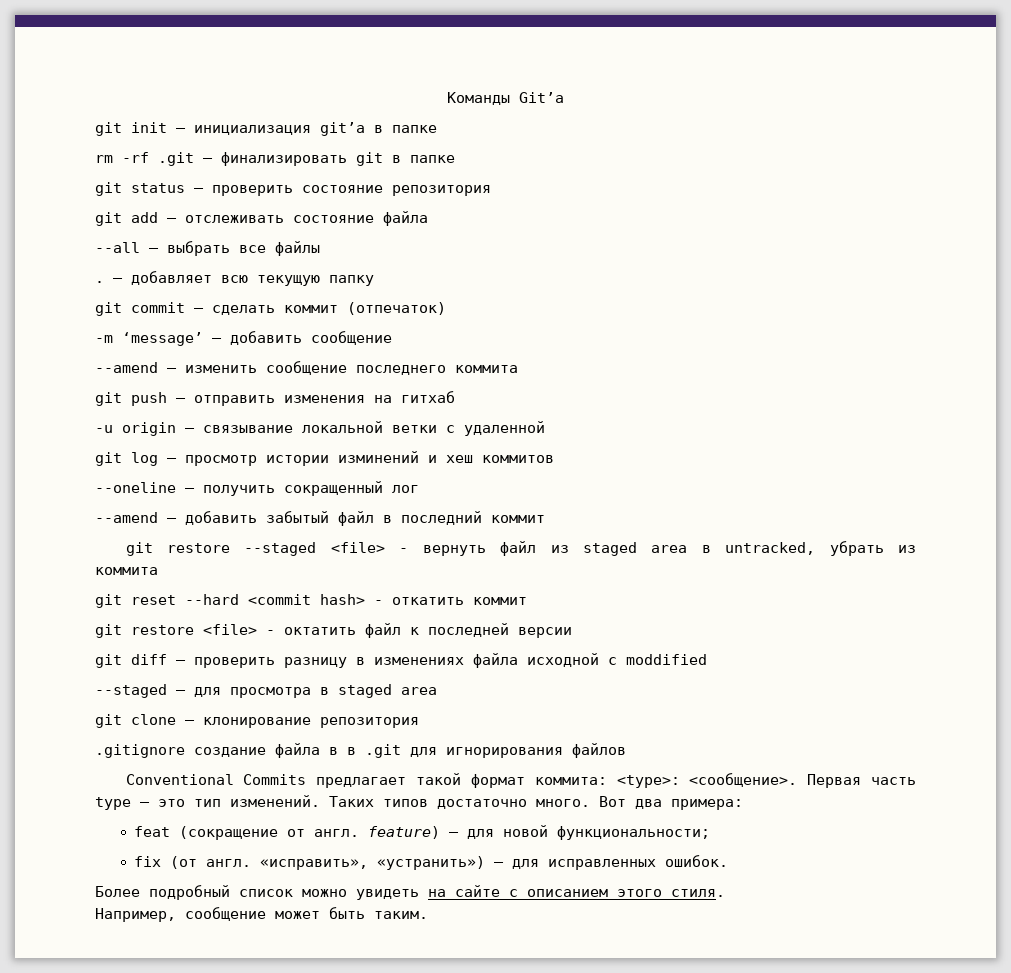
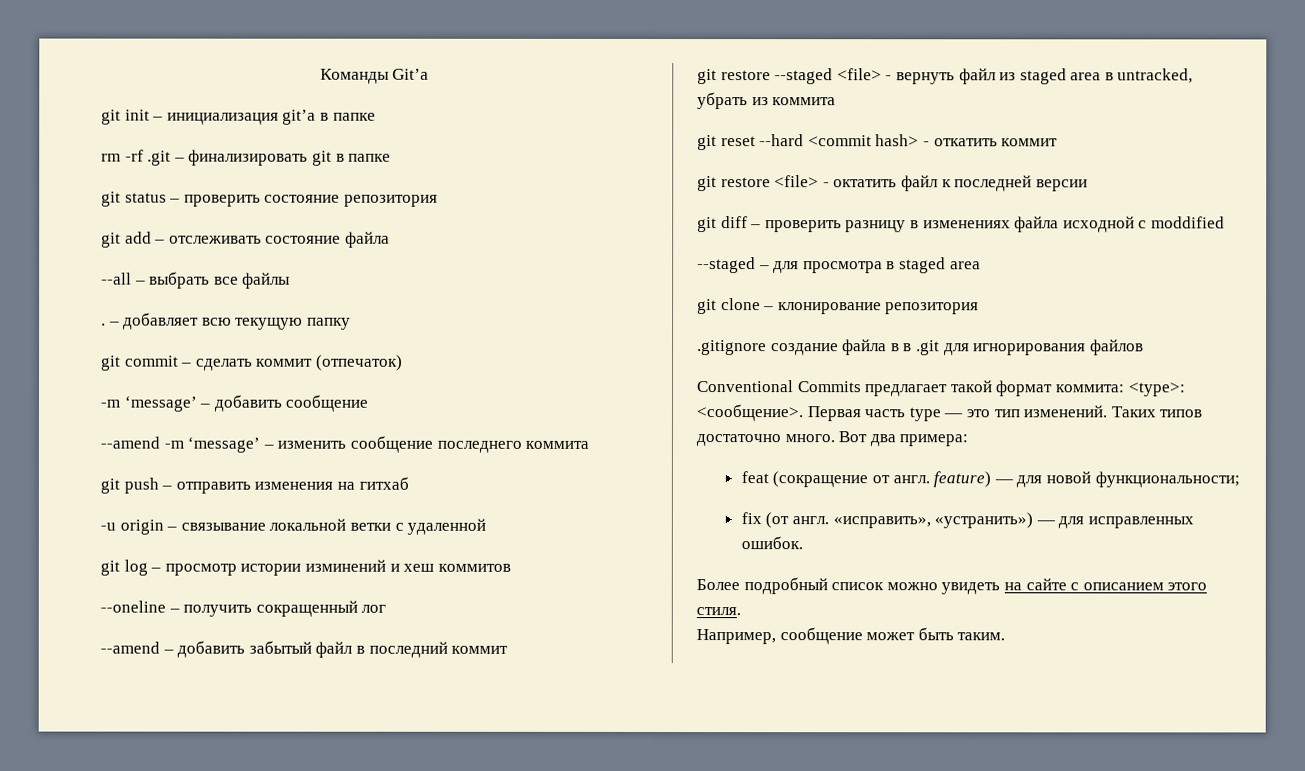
- --amend – изменить сообщение последнего коммита
+ --amend -m ‘message’ – изменить сообщение последнего коммита

